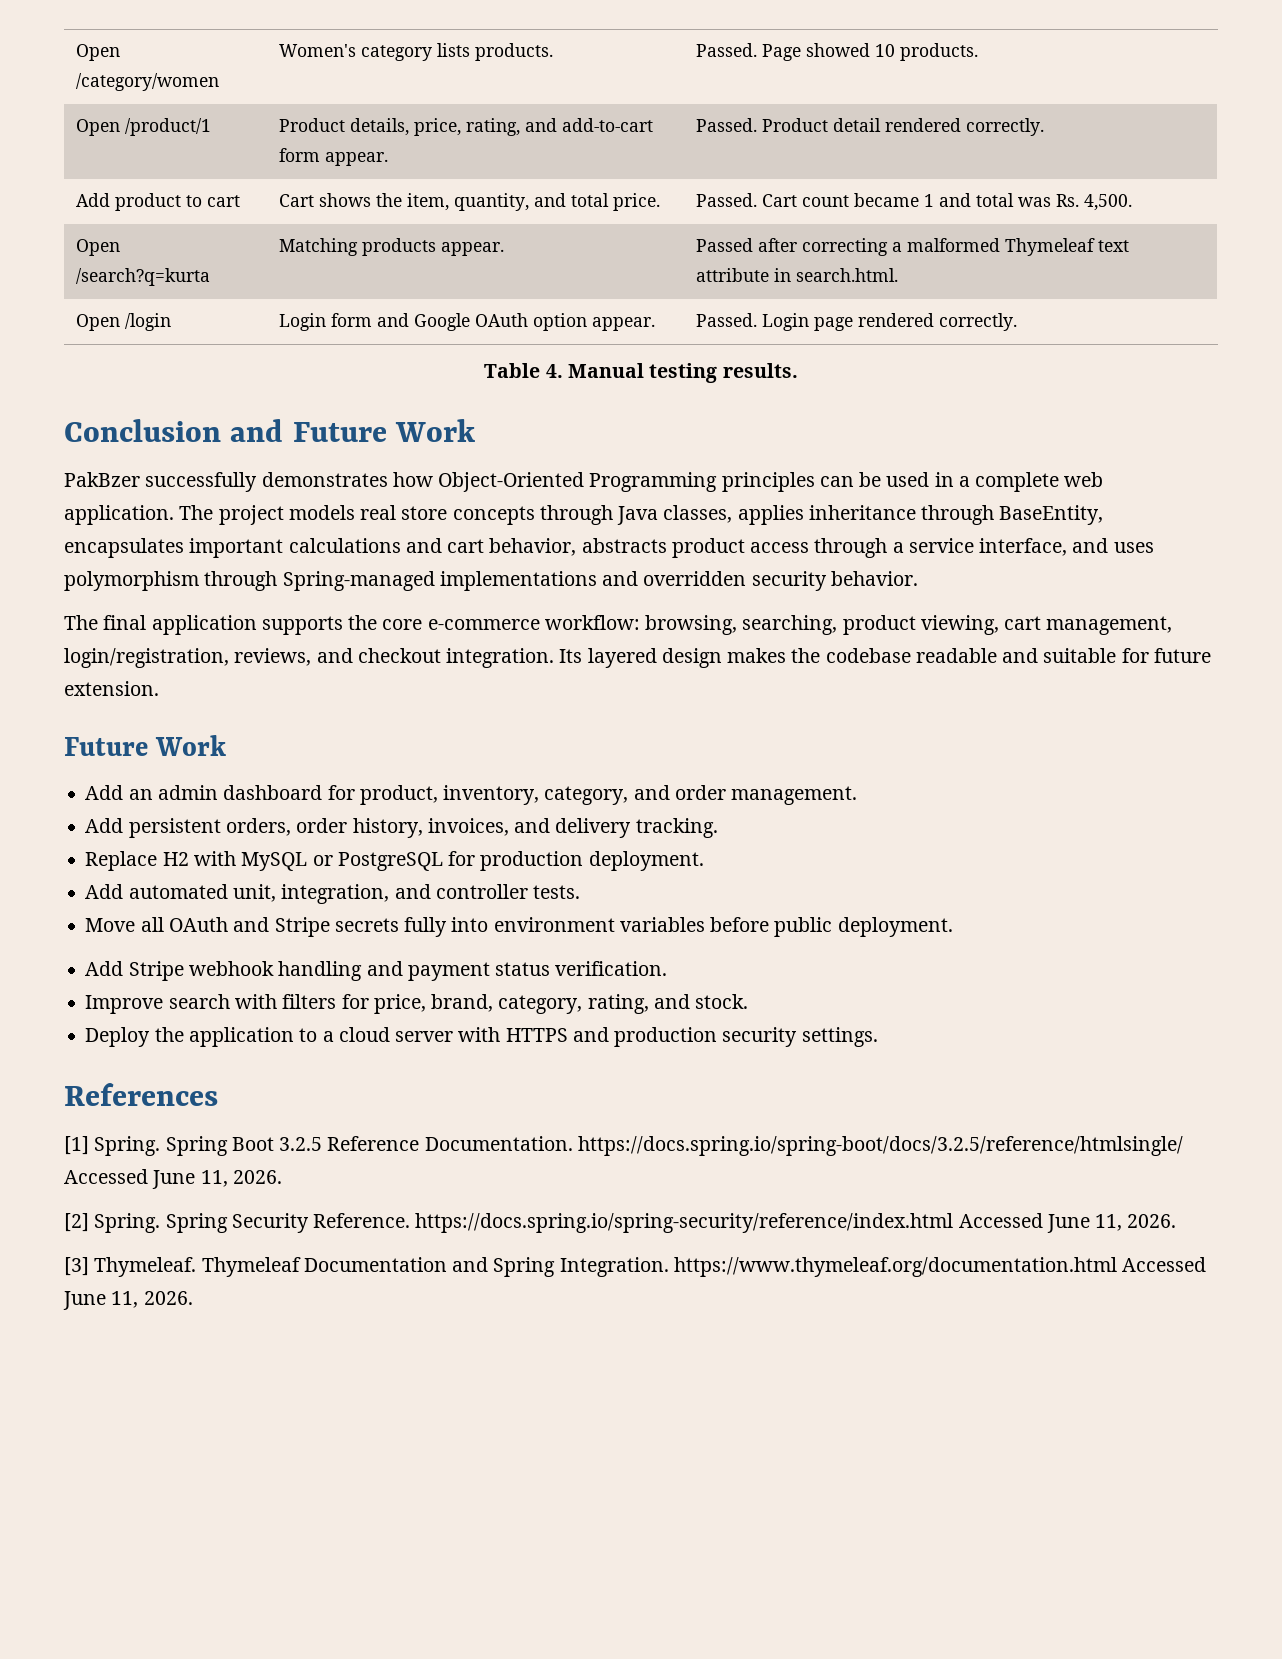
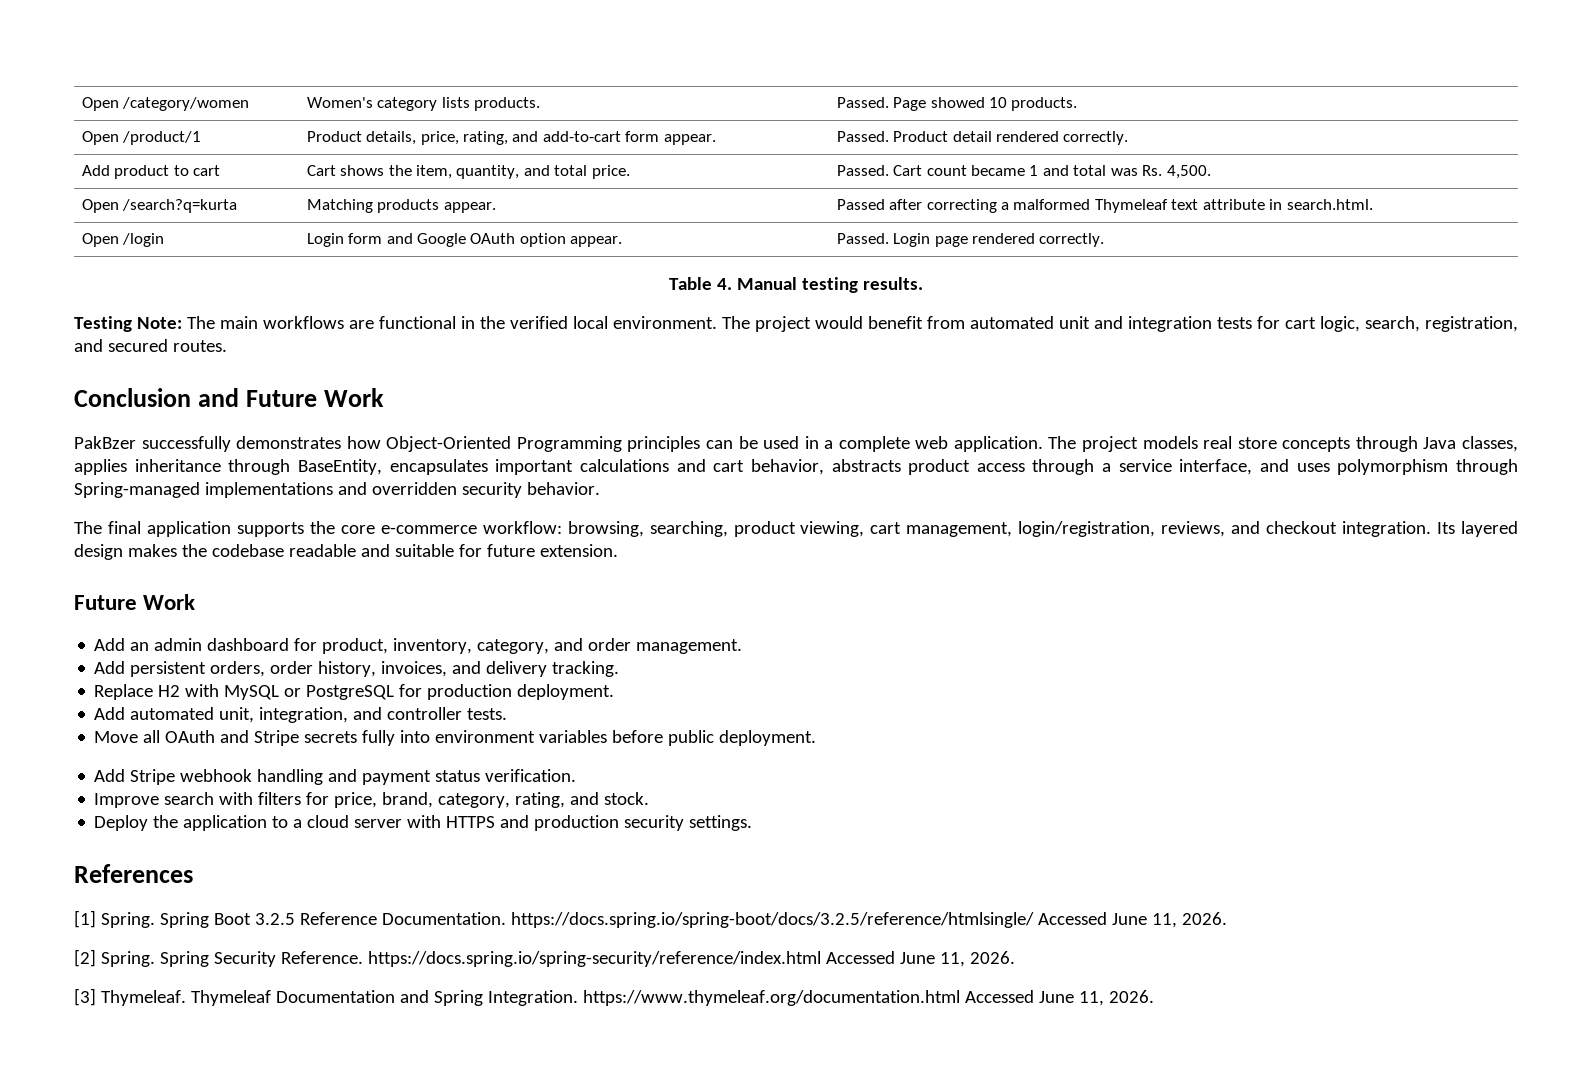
+ Testing Note: The main workflows are functional in the verified local environment. The project would benefit from automated unit and integration tests for cart logic, search, registration, and secured routes.

